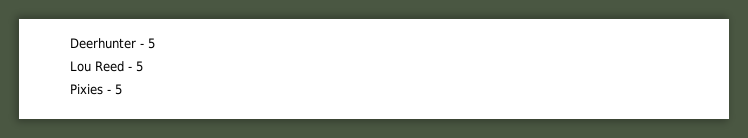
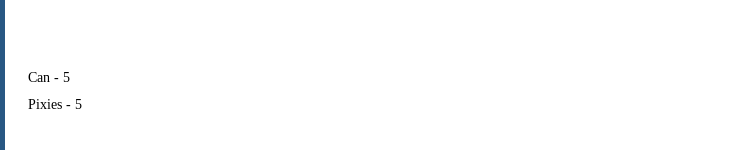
- Deerhunter - 5
- Lou Reed - 5
+ Can - 5

